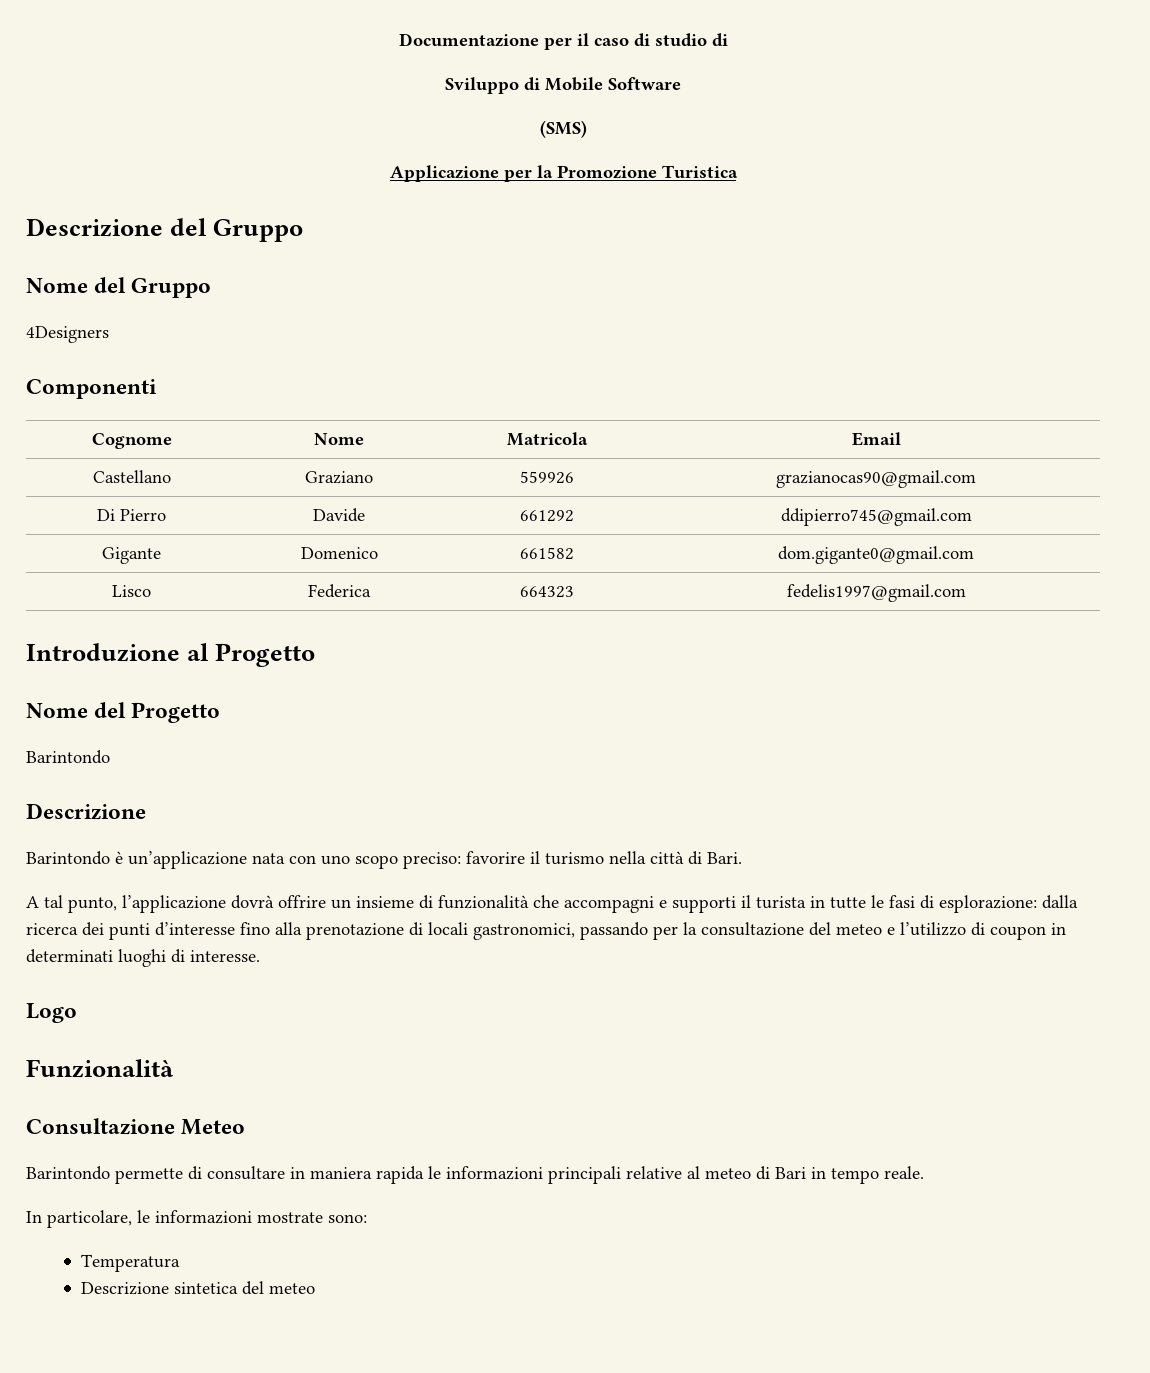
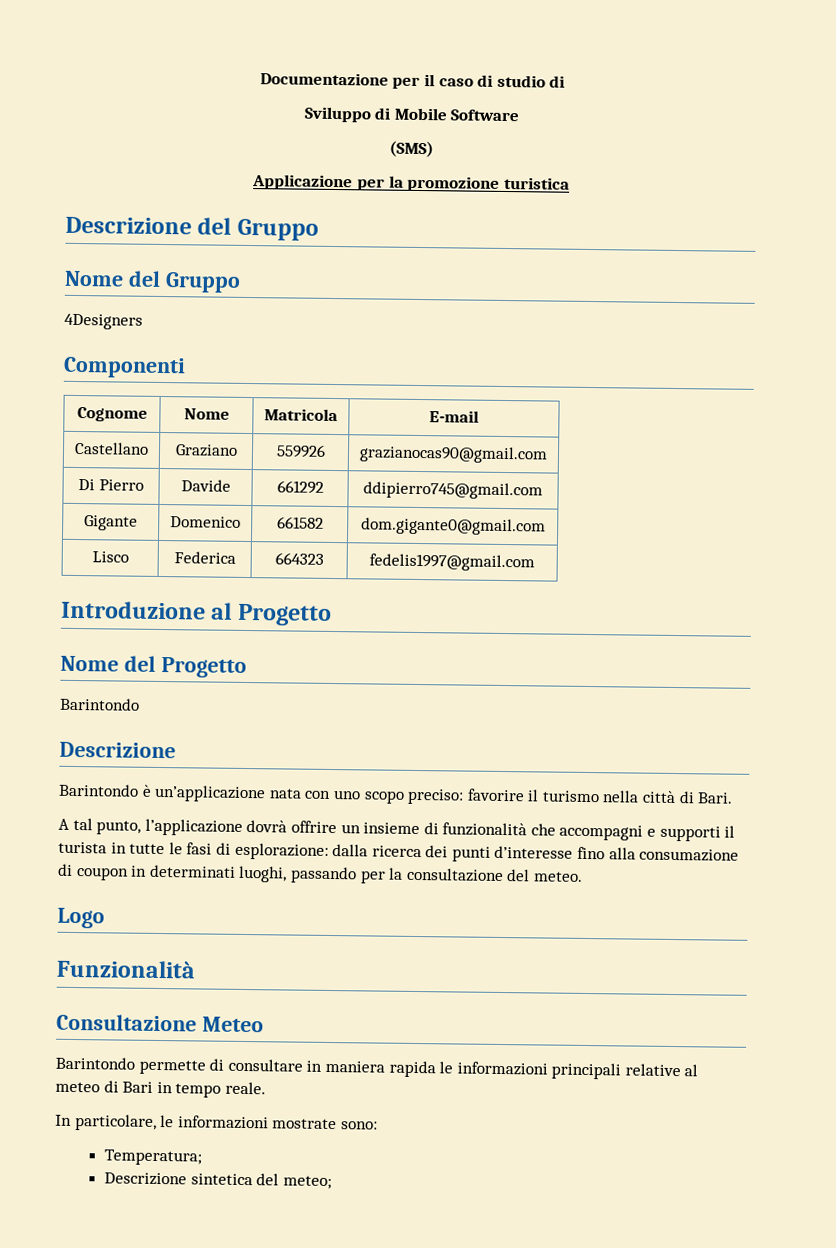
- Applicazione per la Promozione Turistica
+ Applicazione per la promozione turistica
- Cognome | Nome | Matricola | Email
+ Cognome | Nome | Matricola | E-mail
- A tal punto, l’applicazione dovrà offrire un insieme di funzionalità che accompagni e supporti il turista in tutte le fasi di esplorazione: dalla ricerca dei punti d’interesse fino alla prenotazione di locali gastronomici, passando per la consultazione del meteo e l’utilizzo di coupon in determinati luoghi di interesse.
+ A tal punto, l’applicazione dovrà offrire un insieme di funzionalità che accompagni e supporti il turista in tutte le fasi di esplorazione: dalla ricerca dei punti d’interesse fino alla consumazione di coupon in determinati luoghi, passando per la consultazione del meteo.
- Temperatura
+ Temperatura;
- Descrizione sintetica del meteo
+ Descrizione sintetica del meteo;

